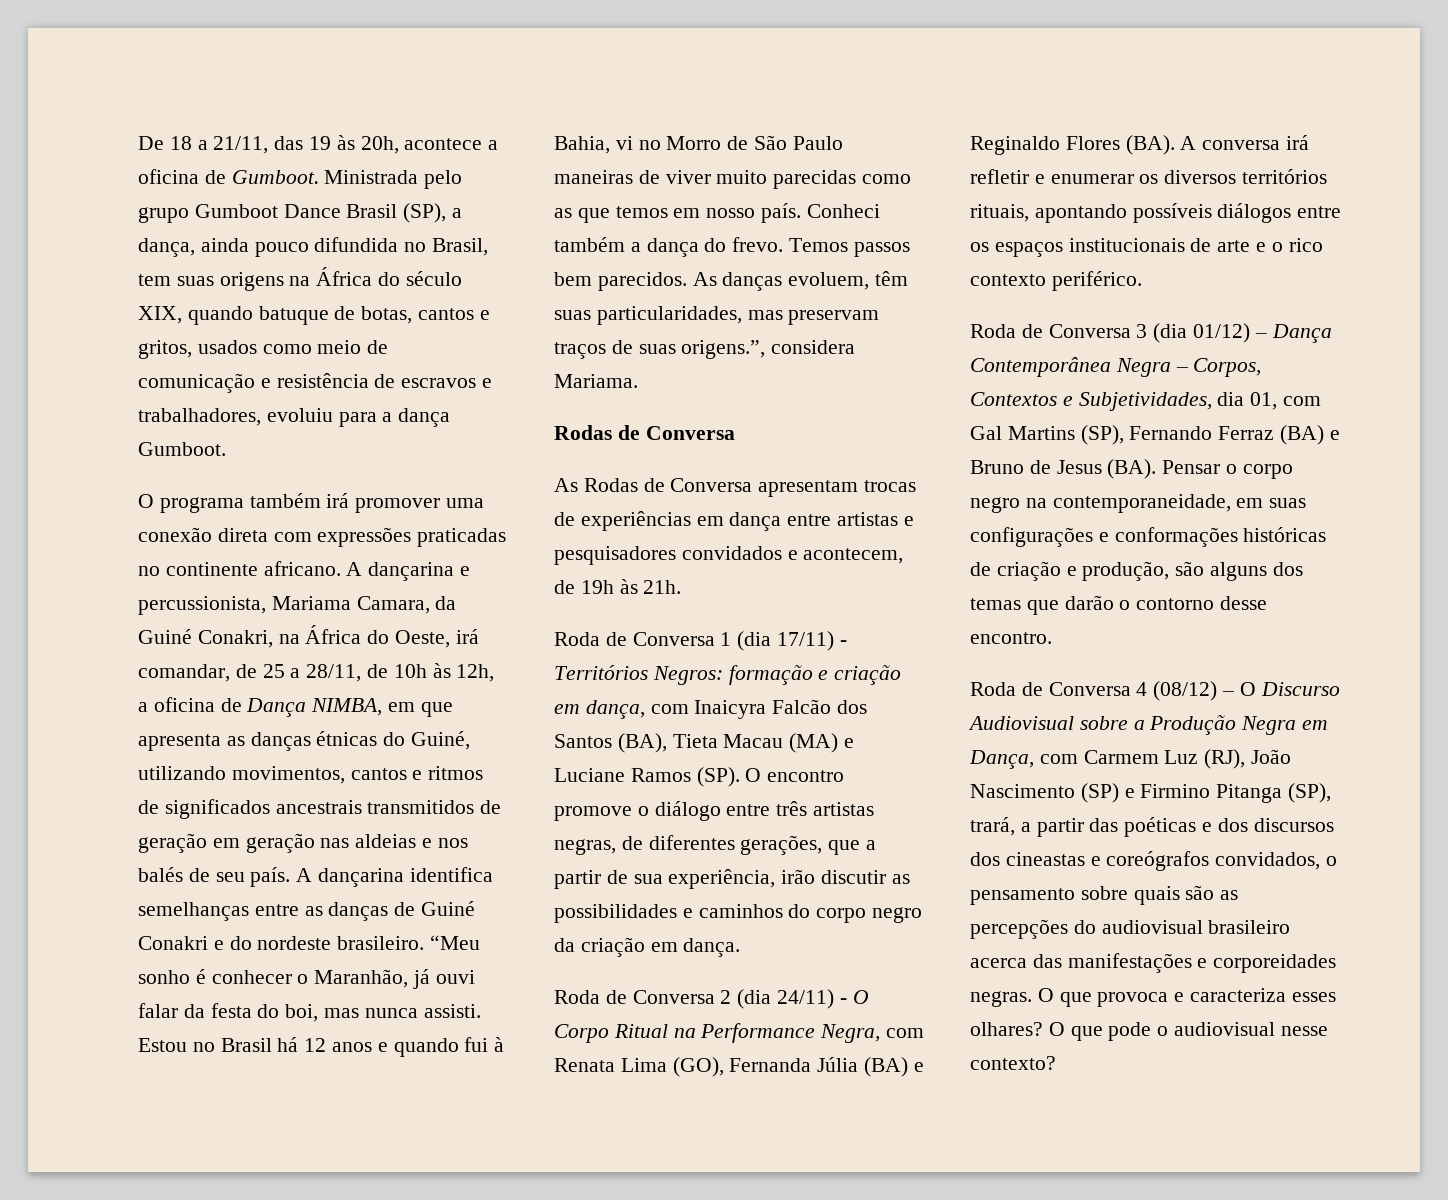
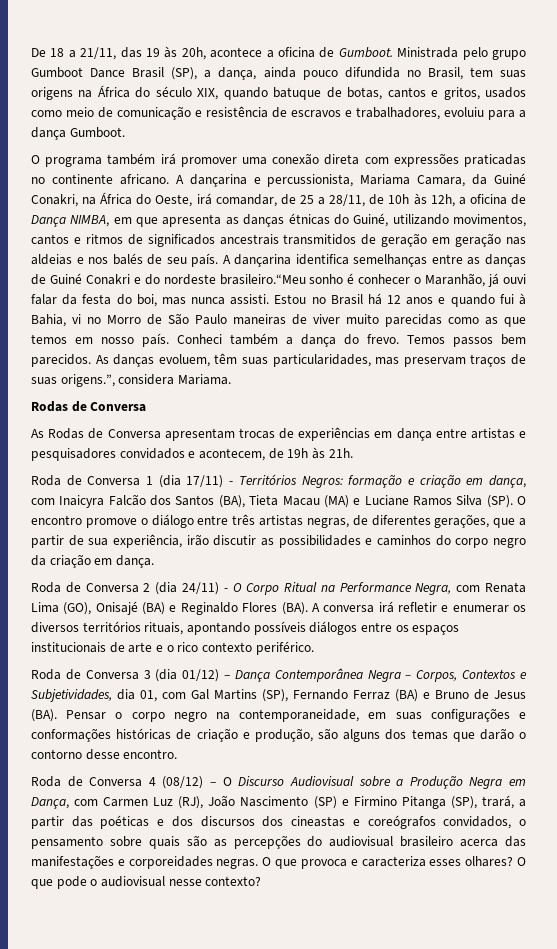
- A dançarina identifica semelhanças entre as danças de Guiné Conakri e do nordeste brasileiro. “Meu sonho é conhecer o Maranhão, já ouvi falar da festa do boi, mas nunca assisti.
+ A dançarina identifica semelhanças entre as danças de Guiné Conakri e do nordeste brasileiro.“Meu sonho é conhecer o Maranhão, já ouvi falar da festa do boi, mas nunca assisti.
- Roda de Conversa 1 (dia 17/11) - Territórios Negros: formação e criação em dança, com Inaicyra Falcão dos Santos (BA), Tieta Macau (MA) e Luciane Ramos (SP). O encontro promove o diálogo entre três artistas negras, de diferentes gerações, que a partir de sua experiência, irão discutir as possibilidades e caminhos do corpo negro da criação em dança.
+ Roda de Conversa 1 (dia 17/11) - Territórios Negros: formação e criação em dança, com Inaicyra Falcão dos Santos (BA), Tieta Macau (MA) e Luciane Ramos Silva (SP). O encontro promove o diálogo entre três artistas negras, de diferentes gerações, que a partir de sua experiência, irão discutir as possibilidades e caminhos do corpo negro da criação em dança.
- Roda de Conversa 2 (dia 24/11) - O Corpo Ritual na Performance Negra, com Renata Lima (GO), Fernanda Júlia (BA) e Reginaldo Flores (BA). A conversa irá refletir e enumerar os diversos territórios rituais, apontando possíveis diálogos entre os espaços institucionais de arte e o rico contexto periférico.
+ Roda de Conversa 2 (dia 24/11) - O Corpo Ritual na Performance Negra, com Renata Lima (GO), Onisajé (BA) e Reginaldo Flores (BA). A conversa irá refletir e enumerar os diversos territórios rituais, apontando possíveis diálogos entre os espaços institucionais de arte e o rico contexto periférico.
- Roda de Conversa 4 (08/12) – O Discurso Audiovisual sobre a Produção Negra em Dança, com Carmem Luz (RJ), João Nascimento (SP) e Firmino Pitanga (SP), trará, a partir das poéticas e dos discursos dos cineastas e coreógrafos convidados, o pensamento sobre quais são as percepções do audiovisual brasileiro acerca das manifestações e corporeidades negras.
+ Roda de Conversa 4 (08/12) – O Discurso Audiovisual sobre a Produção Negra em Dança, com Carmen Luz (RJ), João Nascimento (SP) e Firmino Pitanga (SP), trará, a partir das poéticas e dos discursos dos cineastas e coreógrafos convidados, o pensamento sobre quais são as percepções do audiovisual brasileiro acerca das manifestações e corporeidades negras.

